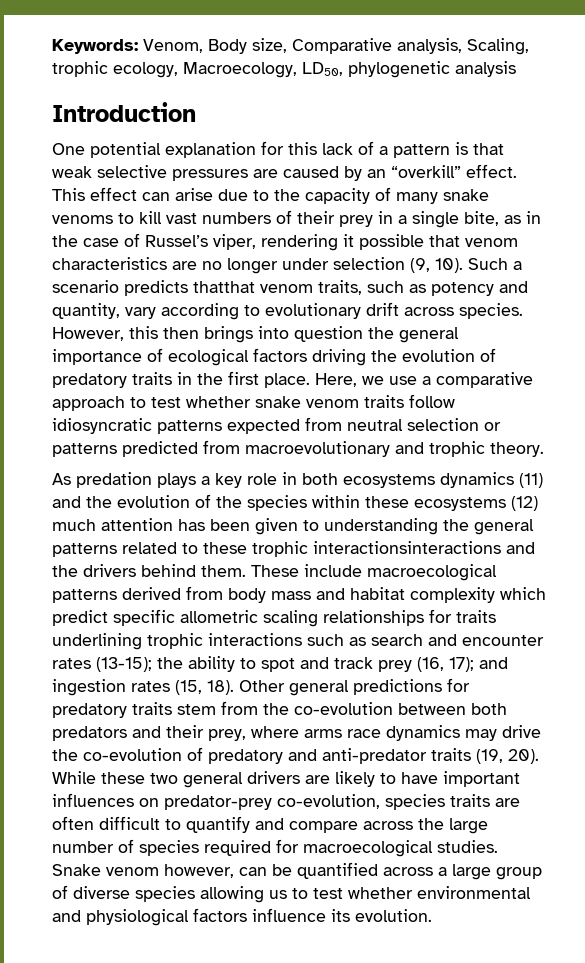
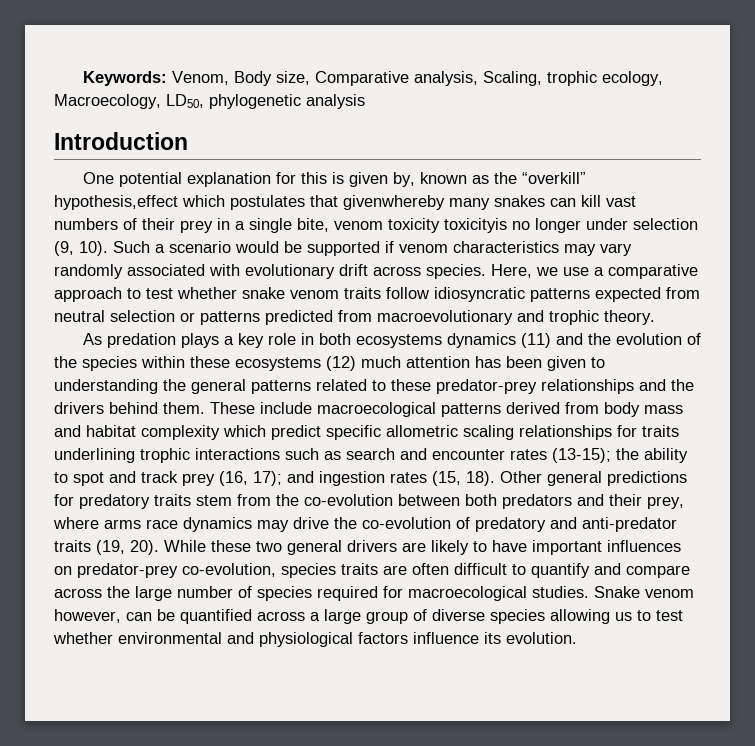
- One potential explanation for this lack of a pattern is that weak selective pressures are caused by an “overkill” effect. This effect can arise due to the capacity of many snake venoms to kill vast numbers of their prey in a single bite, as in the case of Russel’s viper, rendering it possible that venom characteristics are no longer under selection (9, 10).
+ One potential explanation for this is given by, known as the “overkill” hypothesis,effect which postulates that givenwhereby many snakes can kill vast numbers of their prey in a single bite, venom toxicity toxicityis no longer under selection (9, 10).
- Such a scenario predicts thatthat venom traits, such as potency and quantity, vary according to evolutionary drift across species. However, this then brings into question the general importance of ecological factors driving the evolution of predatory traits in the first place.
+ Such a scenario would be supported if venom characteristics may vary randomly associated with evolutionary drift across species.
- As predation plays a key role in both ecosystems dynamics (11) and the evolution of the species within these ecosystems (12) much attention has been given to understanding the general patterns related to these trophic interactionsinteractions and the drivers behind them.
+ As predation plays a key role in both ecosystems dynamics (11) and the evolution of the species within these ecosystems (12) much attention has been given to understanding the general patterns related to these predator-prey relationships and the drivers behind them.

